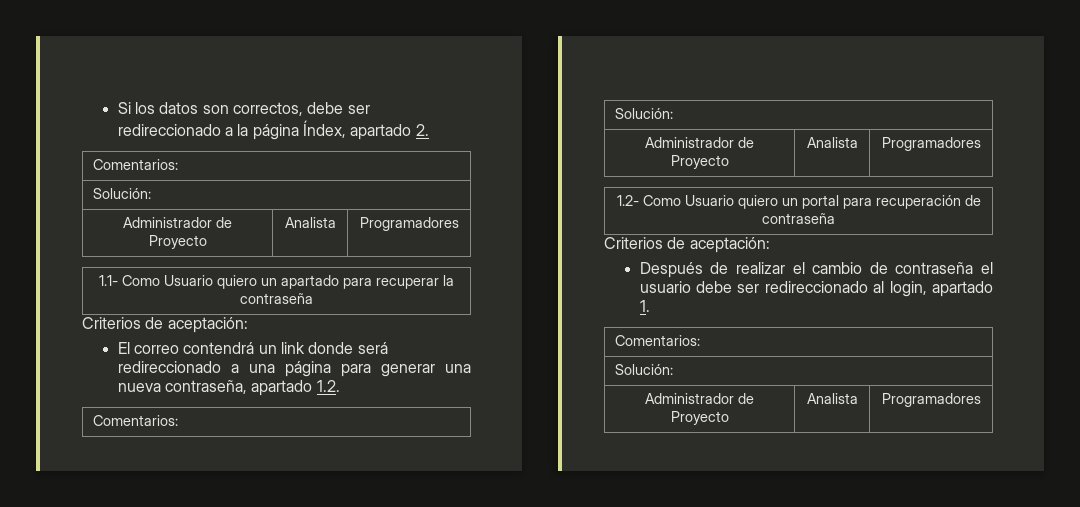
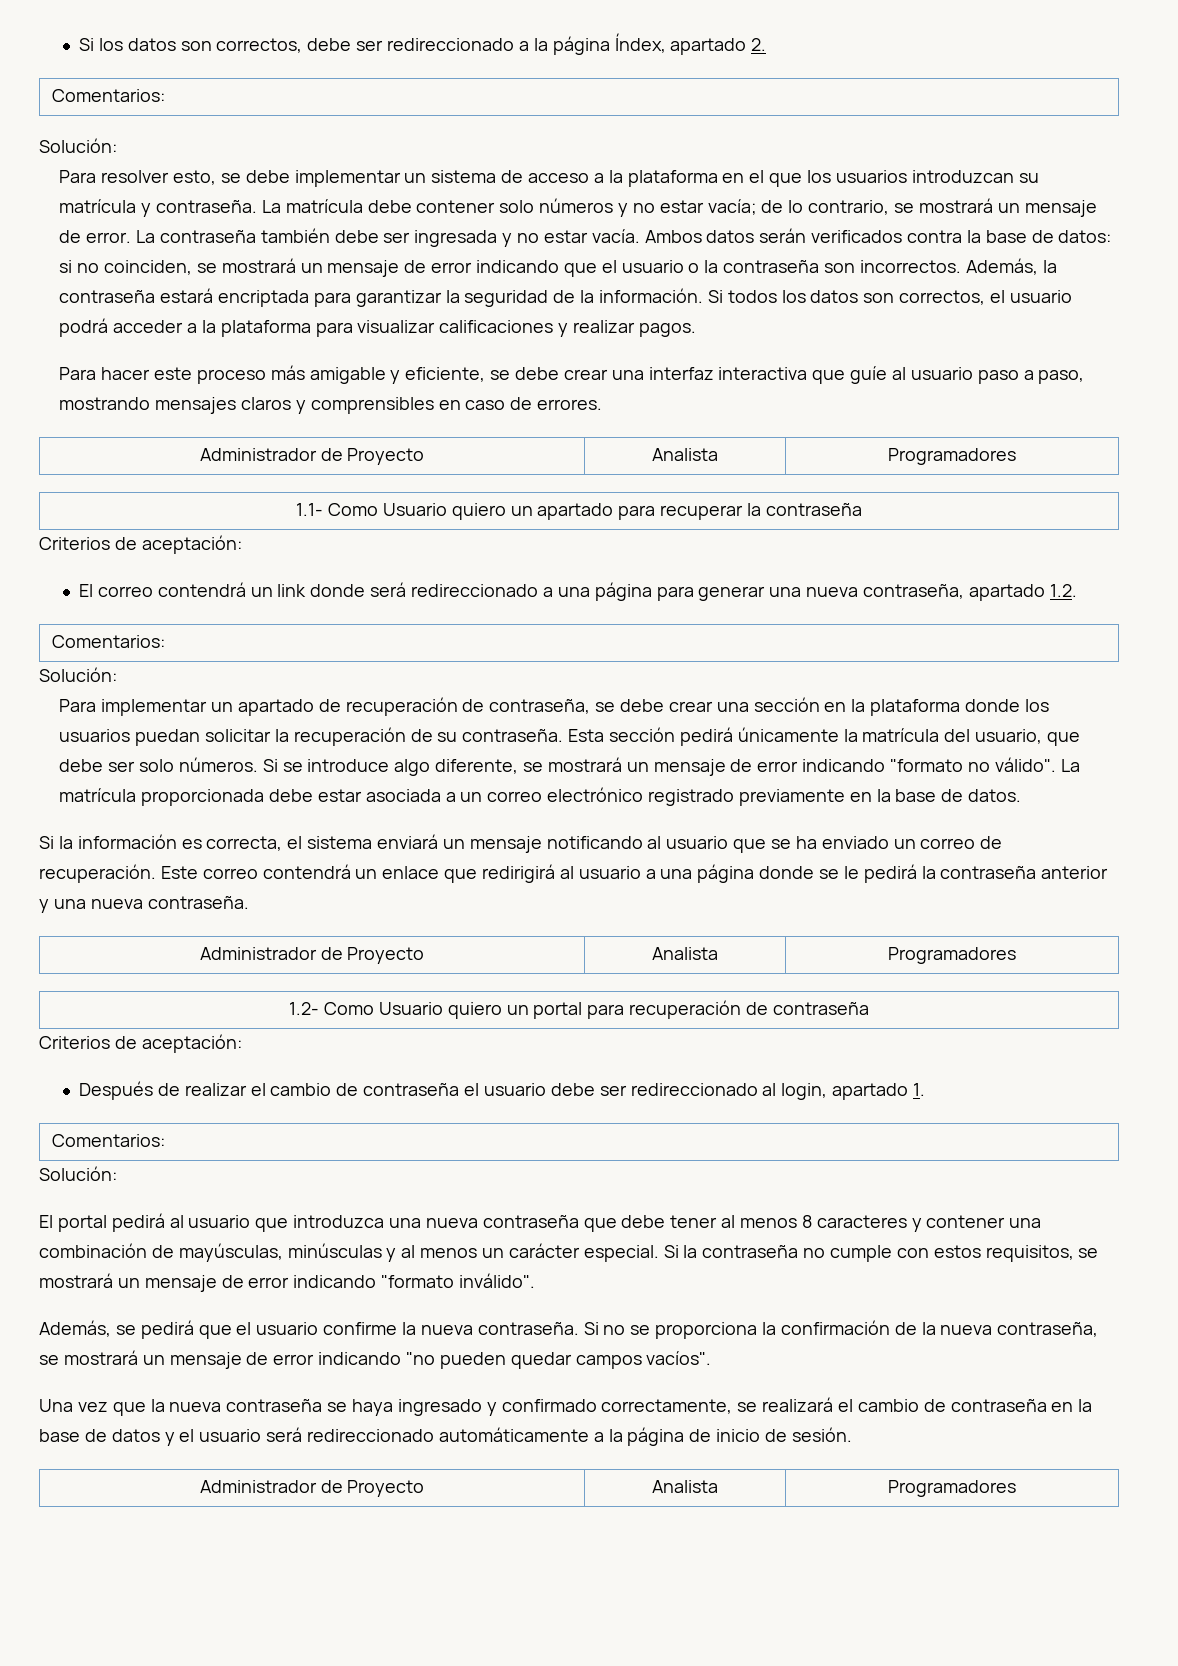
  Si los datos son correctos, debe ser redireccionado a la página Índex, apartado 2.
  Comentarios:
  Solución:
+ Para resolver esto, se debe implementar un sistema de acceso a la plataforma en el que los usuarios introduzcan su matrícula y contraseña. La matrícula debe contener solo números y no estar vacía; de lo contrario, se mostrará un mensaje de error. La contraseña también debe ser ingresada y no estar vacía. Ambos datos serán verificados contra la base de datos: si no coinciden, se mostrará un mensaje de error indicando que el usuario o la contraseña son incorrectos. Además, la contraseña estará encriptada para garantizar la seguridad de la información. Si todos los datos son correctos, el usuario podrá acceder a la plataforma para visualizar calificaciones y realizar pagos.
+ Para hacer este proceso más amigable y eficiente, se debe crear una interfaz interactiva que guíe al usuario paso a paso, mostrando mensajes claros y comprensibles en caso de errores.
  El correo contendrá un link donde será redireccionado a una página para generar una nueva contraseña, apartado 1.2.
  Comentarios:
  Solución:
+ Para implementar un apartado de recuperación de contraseña, se debe crear una sección en la plataforma donde los usuarios puedan solicitar la recuperación de su contraseña. Esta sección pedirá únicamente la matrícula del usuario, que debe ser solo números. Si se introduce algo diferente, se mostrará un mensaje de error indicando "formato no válido". La matrícula proporcionada debe estar asociada a un correo electrónico registrado previamente en la base de datos.
+ Si la información es correcta, el sistema enviará un mensaje notificando al usuario que se ha enviado un correo de recuperación. Este correo contendrá un enlace que redirigirá al usuario a una página donde se le pedirá la contraseña anterior y una nueva contraseña.
  Después de realizar el cambio de contraseña el usuario debe ser redireccionado al login, apartado 1.
  Comentarios:
  Solución:
+ El portal pedirá al usuario que introduzca una nueva contraseña que debe tener al menos 8 caracteres y contener una combinación de mayúsculas, minúsculas y al menos un carácter especial. Si la contraseña no cumple con estos requisitos, se mostrará un mensaje de error indicando "formato inválido".
+ Además, se pedirá que el usuario confirme la nueva contraseña. Si no se proporciona la confirmación de la nueva contraseña, se mostrará un mensaje de error indicando "no pueden quedar campos vacíos".
+ Una vez que la nueva contraseña se haya ingresado y confirmado correctamente, se realizará el cambio de contraseña en la base de datos y el usuario será redireccionado automáticamente a la página de inicio de sesión.

